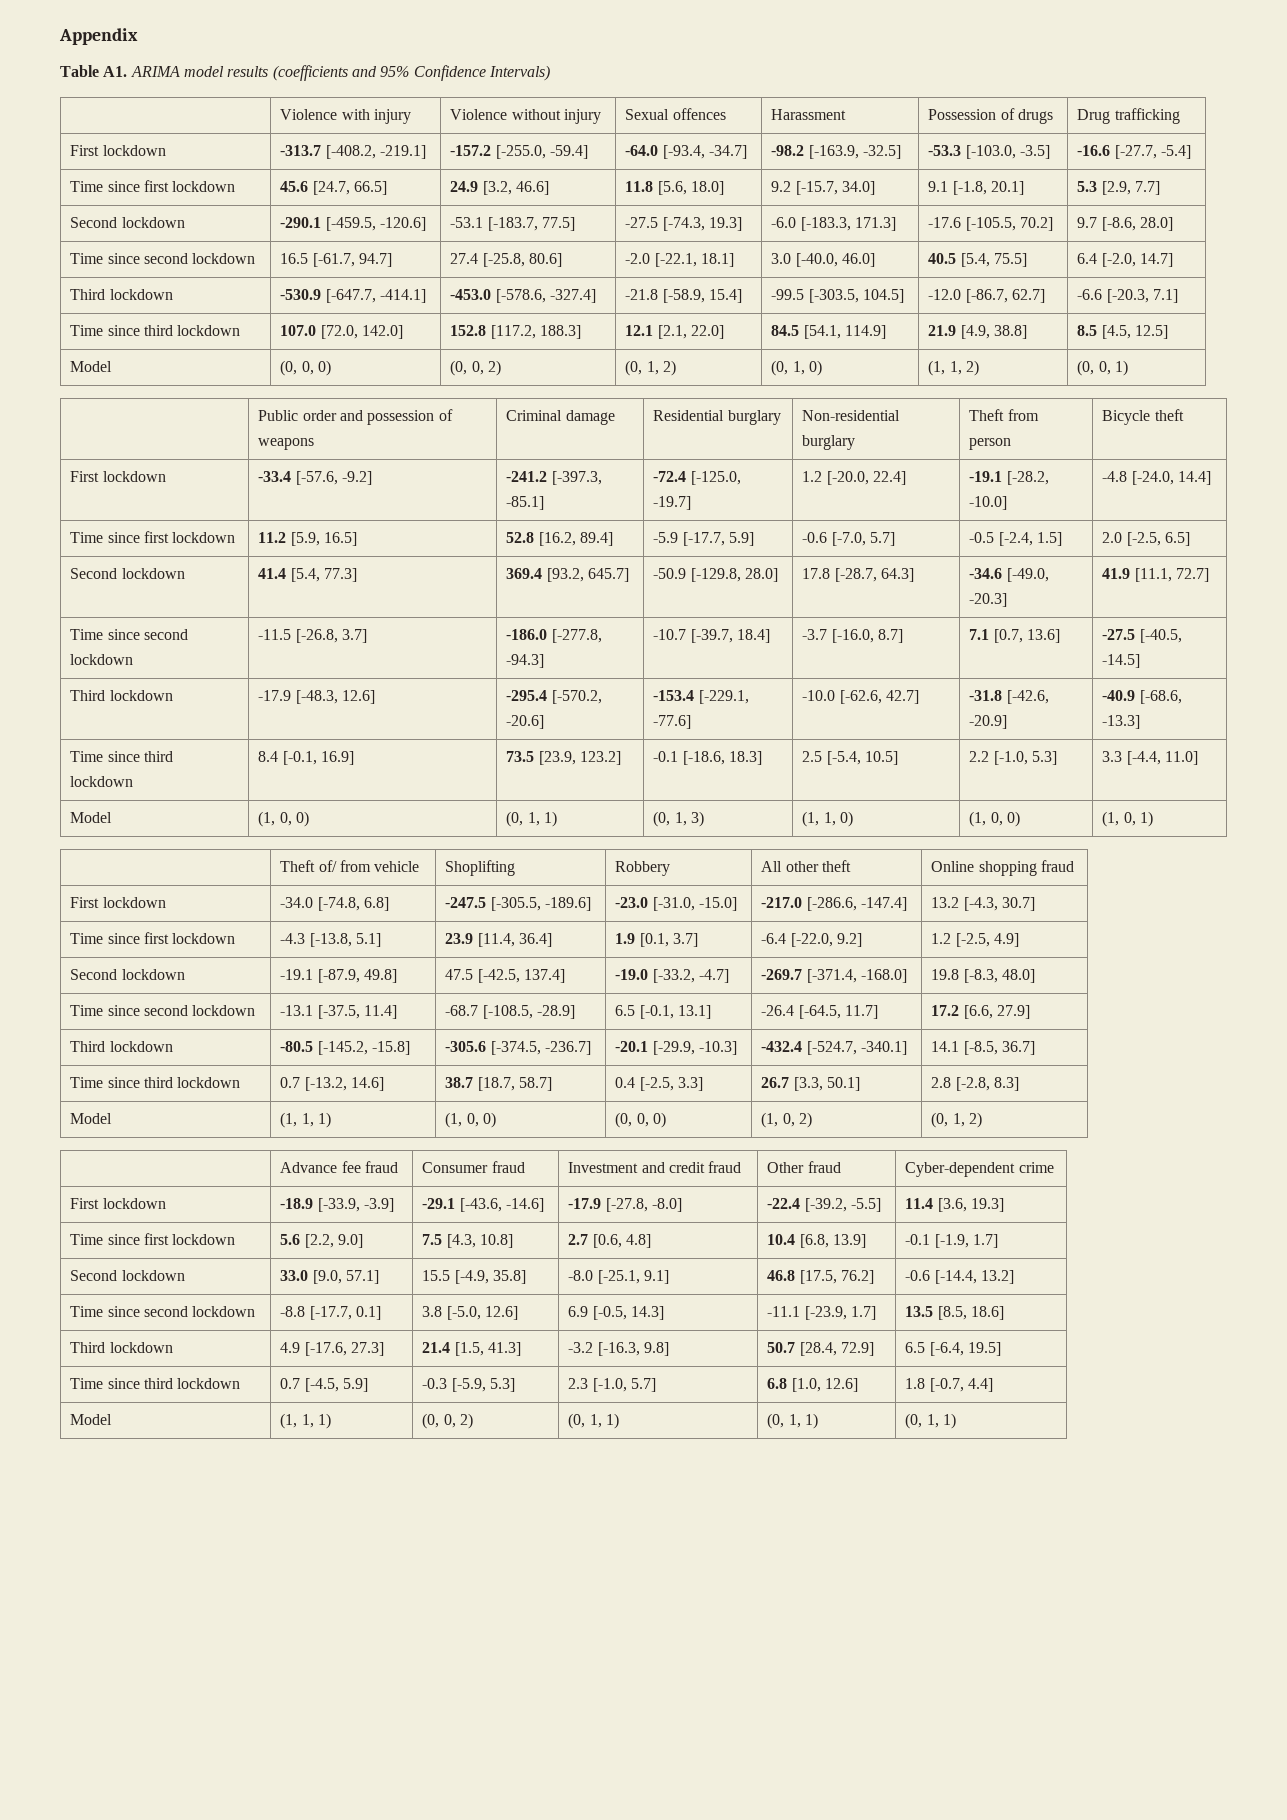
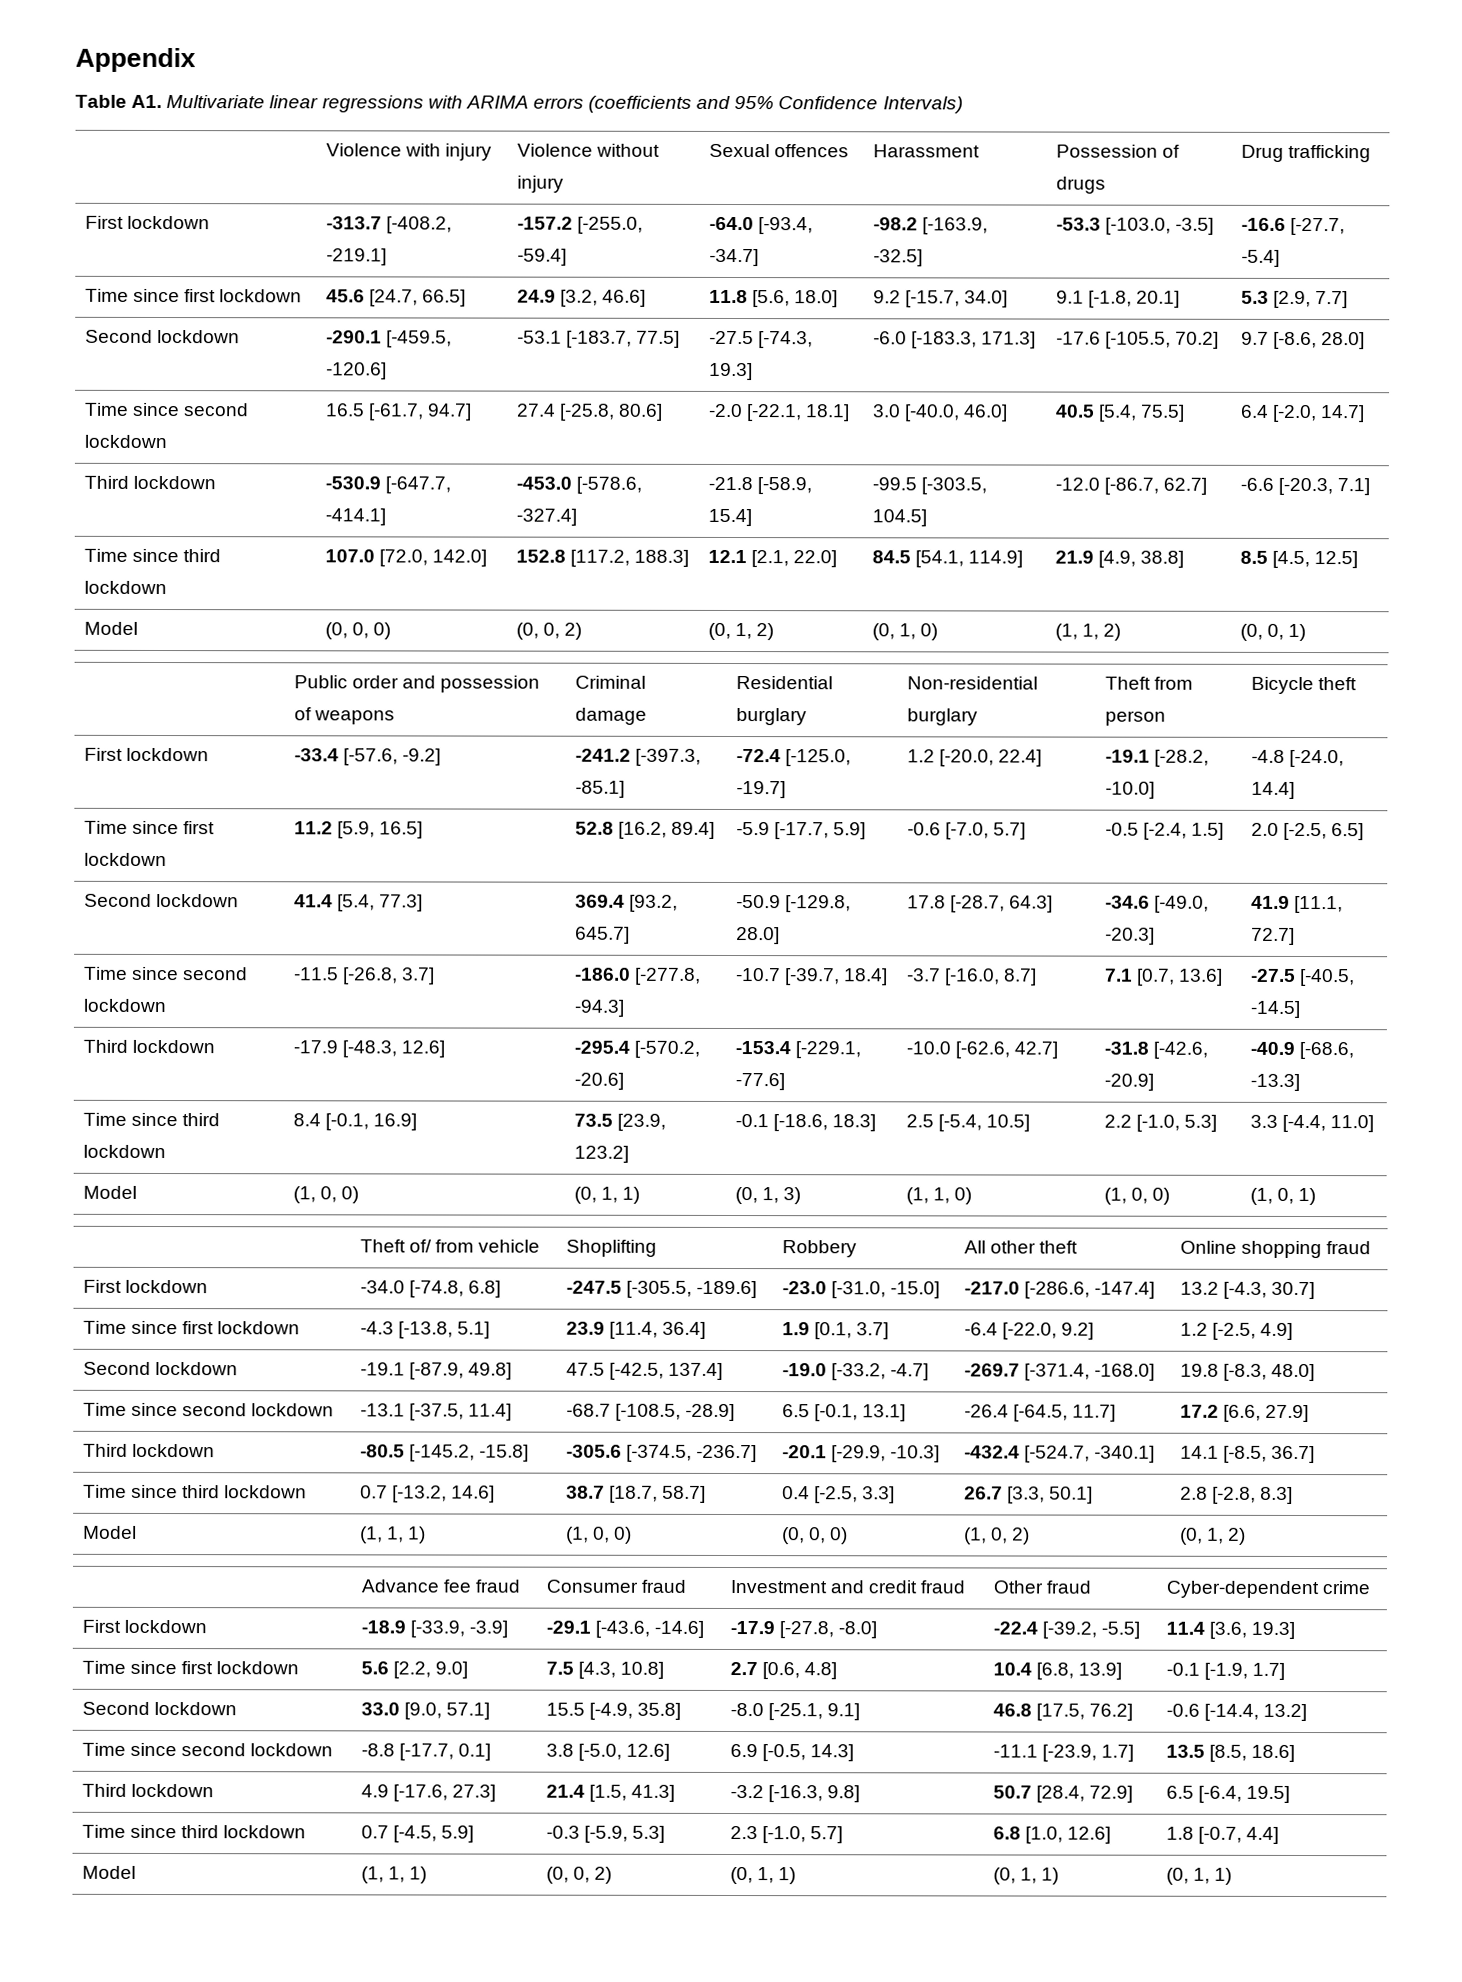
- Table A1. ARIMA model results (coefficients and 95% Confidence Intervals)
+ Table A1. Multivariate linear regressions with ARIMA errors (coefficients and 95% Confidence Intervals)

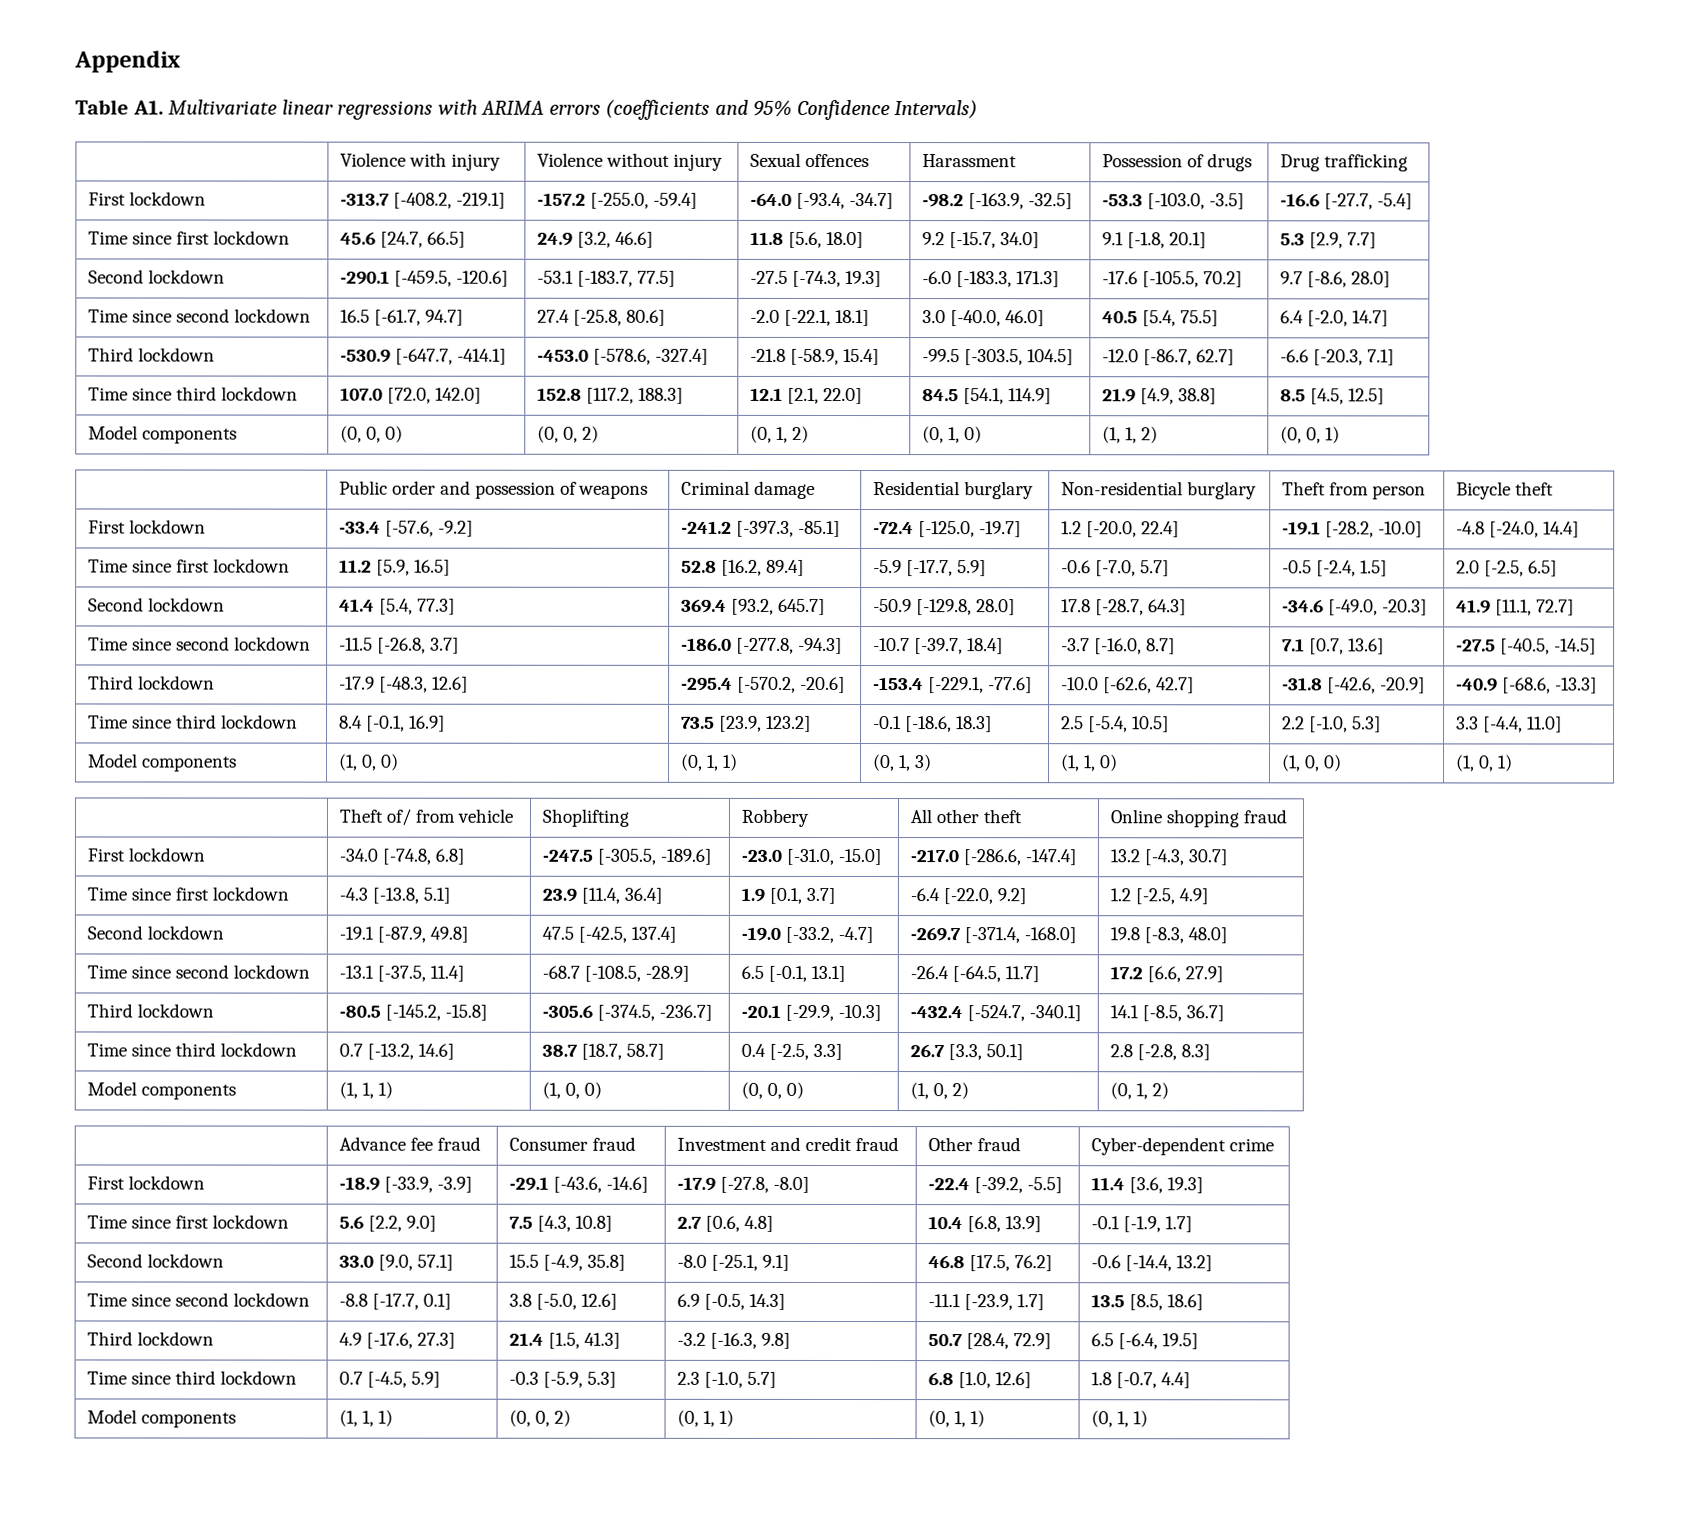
- Model | (0, 0, 0) | (0, 0, 2) | (0, 1, 2) | (0, 1, 0) | (1, 1, 2) | (0, 0, 1)
+ Model components | (0, 0, 0) | (0, 0, 2) | (0, 1, 2) | (0, 1, 0) | (1, 1, 2) | (0, 0, 1)
- Model | (1, 0, 0) | (0, 1, 1) | (0, 1, 3) | (1, 1, 0) | (1, 0, 0) | (1, 0, 1)
+ Model components | (1, 0, 0) | (0, 1, 1) | (0, 1, 3) | (1, 1, 0) | (1, 0, 0) | (1, 0, 1)
- Model | (1, 1, 1) | (1, 0, 0) | (0, 0, 0) | (1, 0, 2) | (0, 1, 2)
+ Model components | (1, 1, 1) | (1, 0, 0) | (0, 0, 0) | (1, 0, 2) | (0, 1, 2)
- Model | (1, 1, 1) | (0, 0, 2) | (0, 1, 1) | (0, 1, 1) | (0, 1, 1)
+ Model components | (1, 1, 1) | (0, 0, 2) | (0, 1, 1) | (0, 1, 1) | (0, 1, 1)

